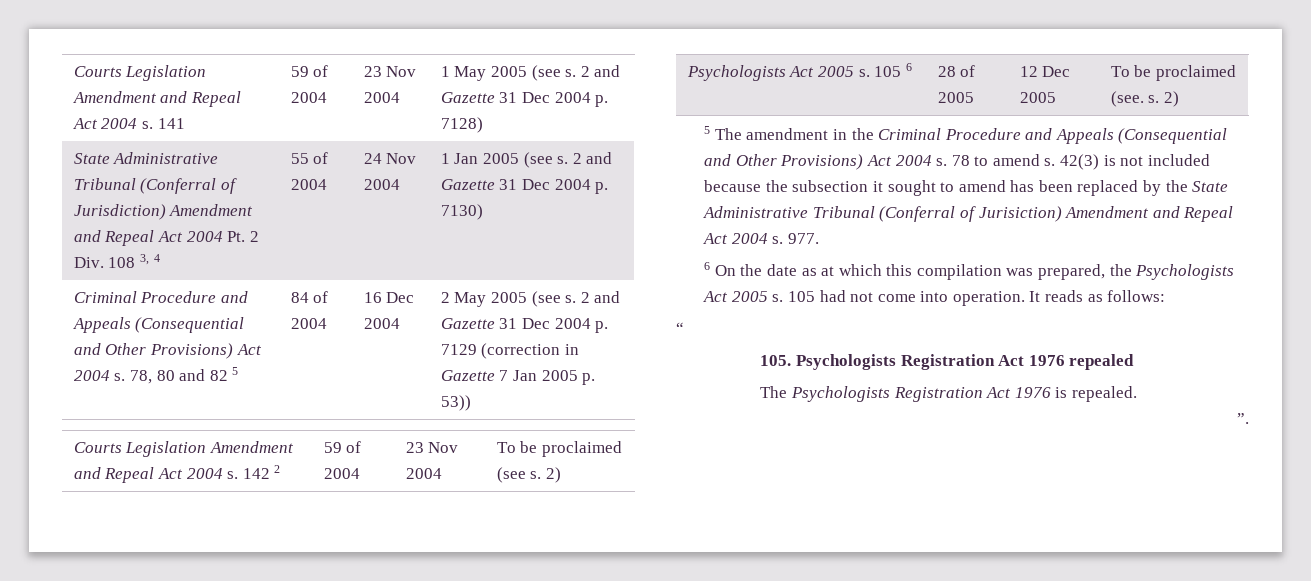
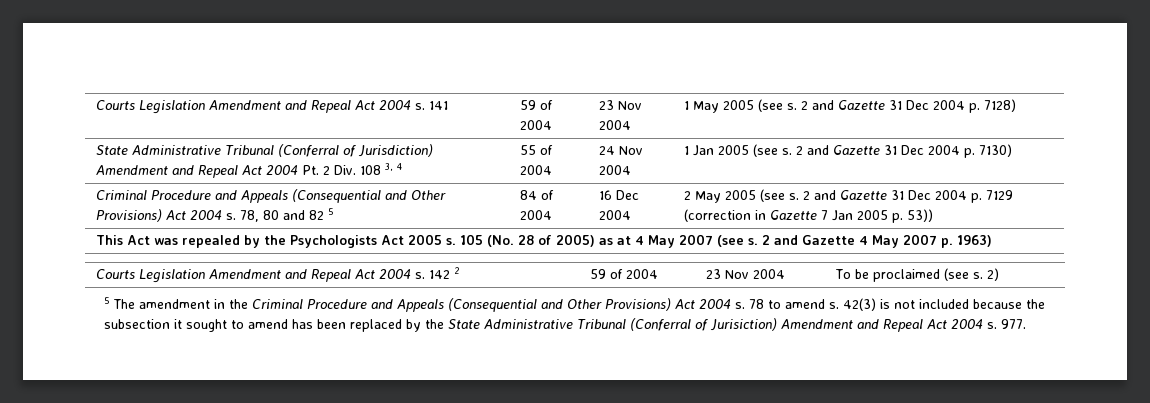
+ This Act was repealed by the Psychologists Act 2005 s. 105 (No. 28 of 2005) as at 4 May 2007 (see s. 2 and Gazette 4 May 2007 p. 1963)
- Psychologists Act 2005 s. 105 6 | 28 of 2005 | 12 Dec 2005 | To be proclaimed (see. s. 2)
- 6 On the date as at which this compilation was prepared, the Psychologists Act 2005 s. 105 had not come into operation. It reads as follows:
- “
- 105. Psychologists Registration Act 1976 repealed
- The Psychologists Registration Act 1976 is repealed.
- ”.

